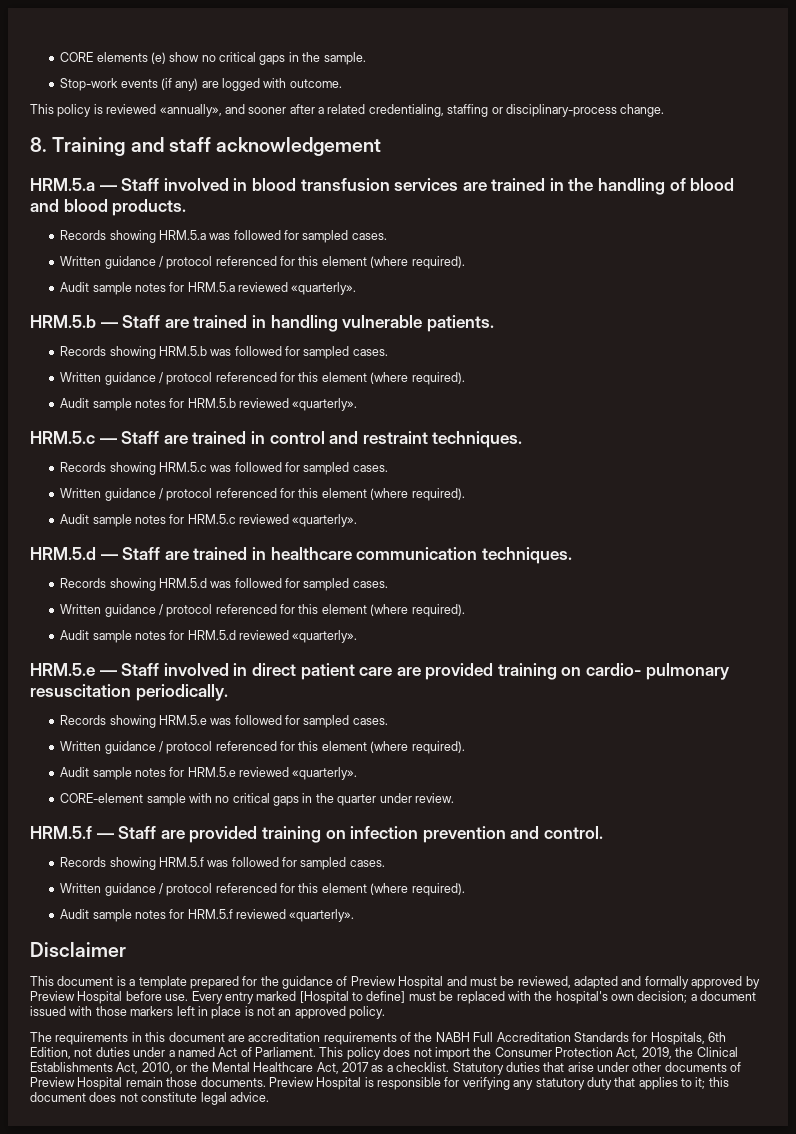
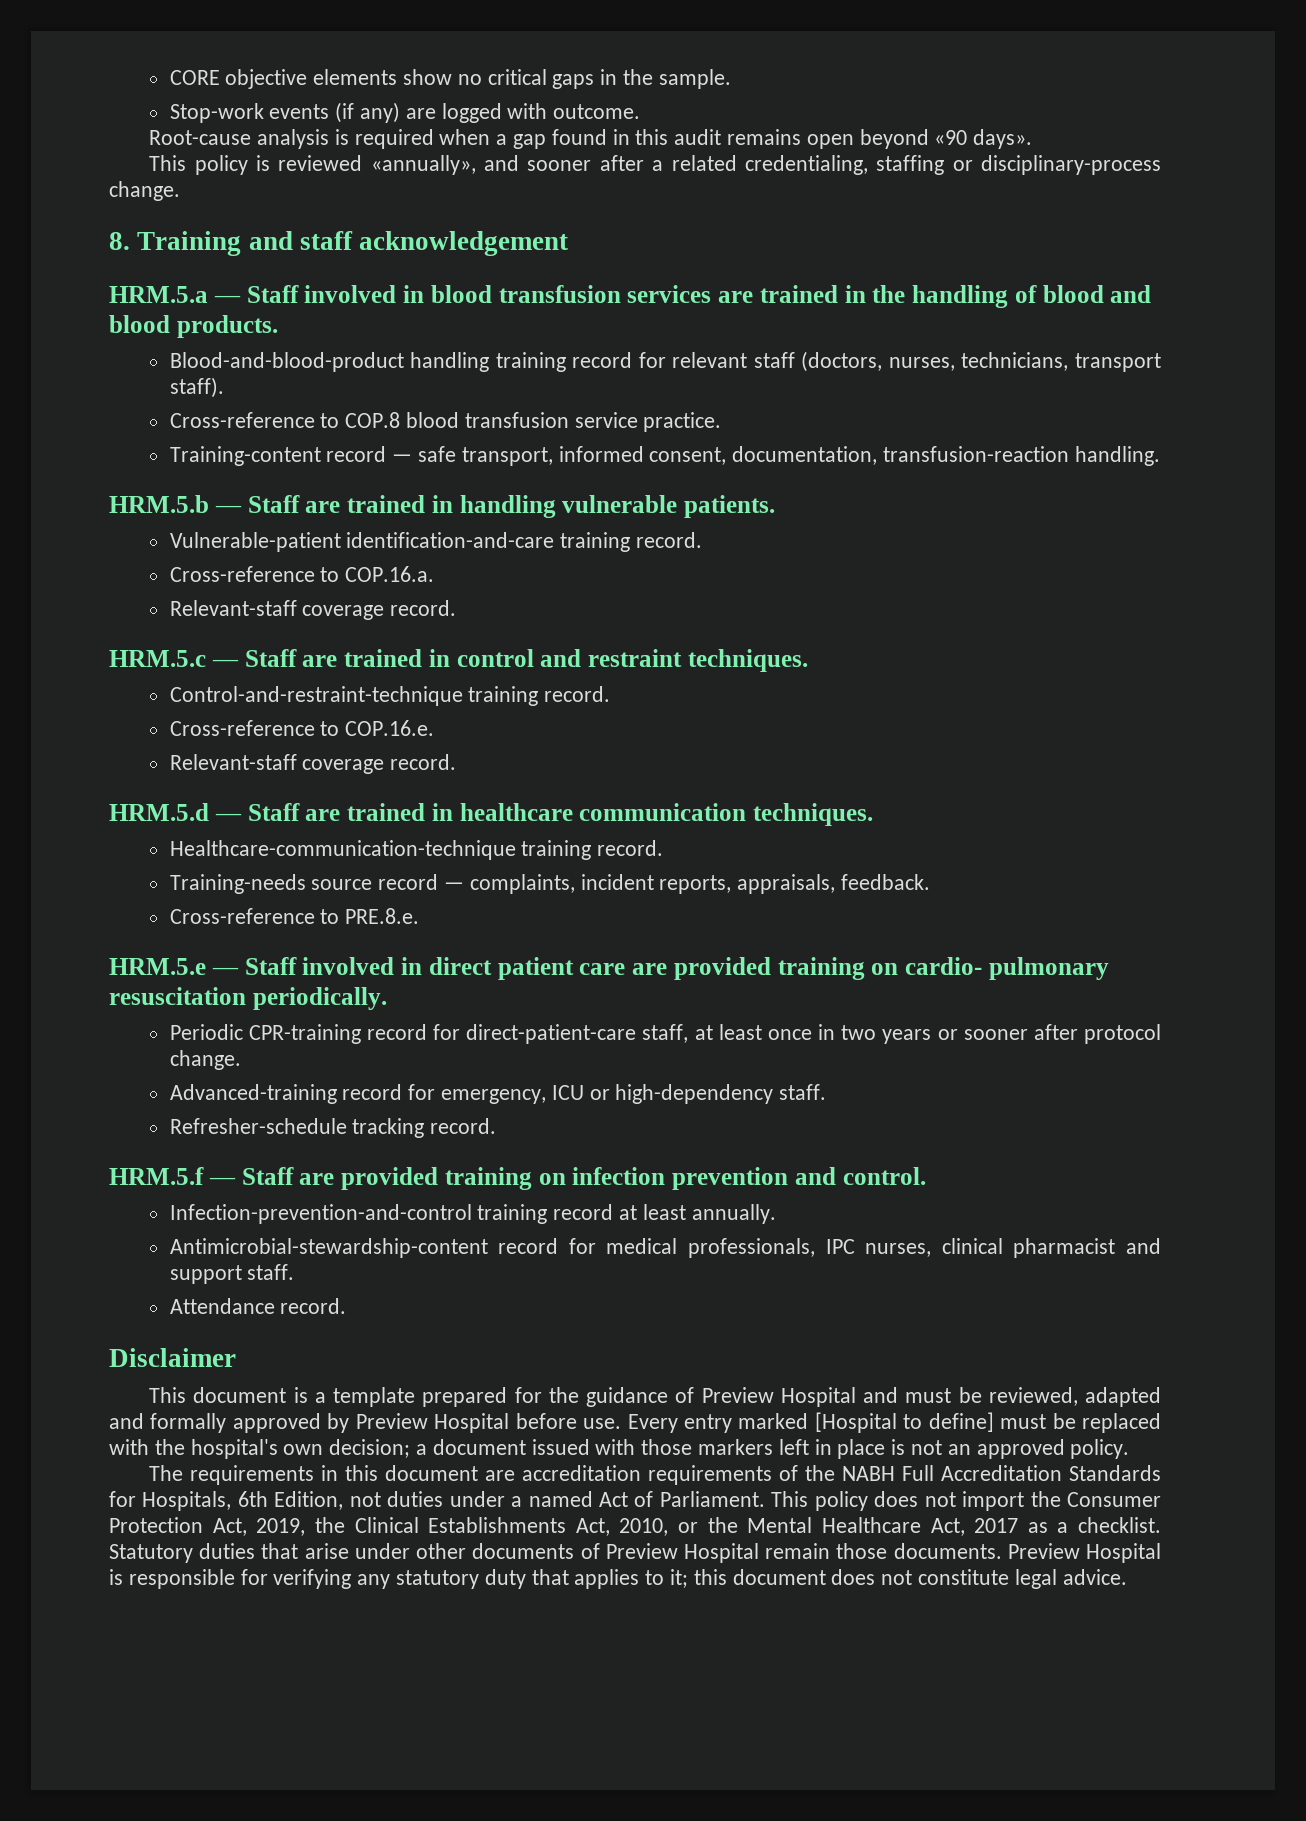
- CORE elements (e) show no critical gaps in the sample.
+ CORE objective elements show no critical gaps in the sample.
+ Root-cause analysis is required when a gap found in this audit remains open beyond «90 days».
- Records showing HRM.5.a was followed for sampled cases.
- Written guidance / protocol referenced for this element (where required).
- Audit sample notes for HRM.5.a reviewed «quarterly».
+ Blood-and-blood-product handling training record for relevant staff (doctors, nurses, technicians, transport staff).
+ Cross-reference to COP.8 blood transfusion service practice.
+ Training-content record — safe transport, informed consent, documentation, transfusion-reaction handling.
- Records showing HRM.5.b was followed for sampled cases.
- Written guidance / protocol referenced for this element (where required).
- Audit sample notes for HRM.5.b reviewed «quarterly».
+ Vulnerable-patient identification-and-care training record.
+ Cross-reference to COP.16.a.
+ Relevant-staff coverage record.
- Records showing HRM.5.c was followed for sampled cases.
- Written guidance / protocol referenced for this element (where required).
- Audit sample notes for HRM.5.c reviewed «quarterly».
+ Control-and-restraint-technique training record.
+ Cross-reference to COP.16.e.
+ Relevant-staff coverage record.
- Records showing HRM.5.d was followed for sampled cases.
- Written guidance / protocol referenced for this element (where required).
- Audit sample notes for HRM.5.d reviewed «quarterly».
+ Healthcare-communication-technique training record.
+ Training-needs source record — complaints, incident reports, appraisals, feedback.
+ Cross-reference to PRE.8.e.
- Records showing HRM.5.e was followed for sampled cases.
- Written guidance / protocol referenced for this element (where required).
- Audit sample notes for HRM.5.e reviewed «quarterly».
- CORE-element sample with no critical gaps in the quarter under review.
+ Periodic CPR-training record for direct-patient-care staff, at least once in two years or sooner after protocol change.
+ Advanced-training record for emergency, ICU or high-dependency staff.
+ Refresher-schedule tracking record.
- Records showing HRM.5.f was followed for sampled cases.
- Written guidance / protocol referenced for this element (where required).
- Audit sample notes for HRM.5.f reviewed «quarterly».
+ Infection-prevention-and-control training record at least annually.
+ Antimicrobial-stewardship-content record for medical professionals, IPC nurses, clinical pharmacist and support staff.
+ Attendance record.

